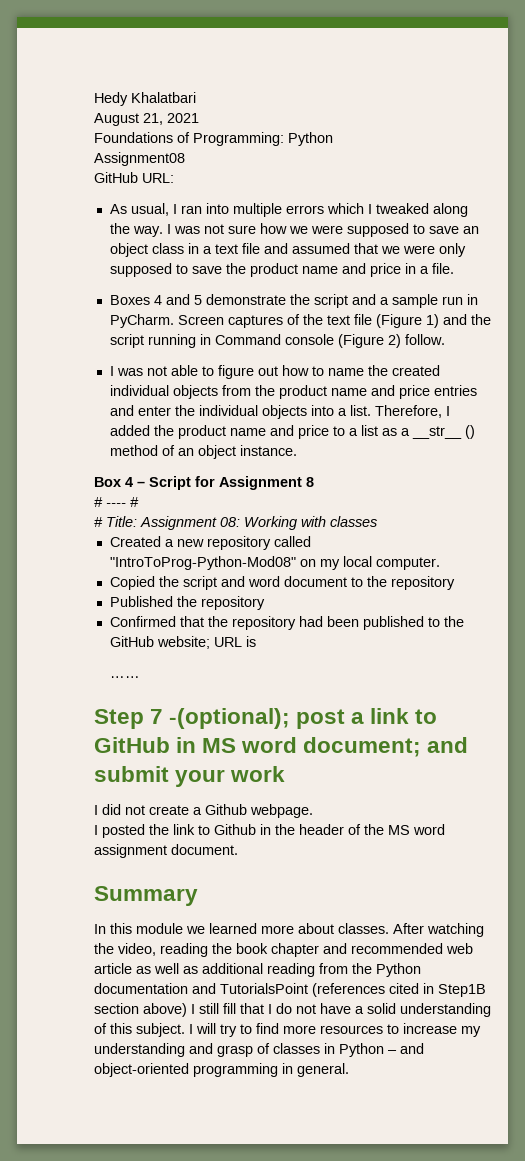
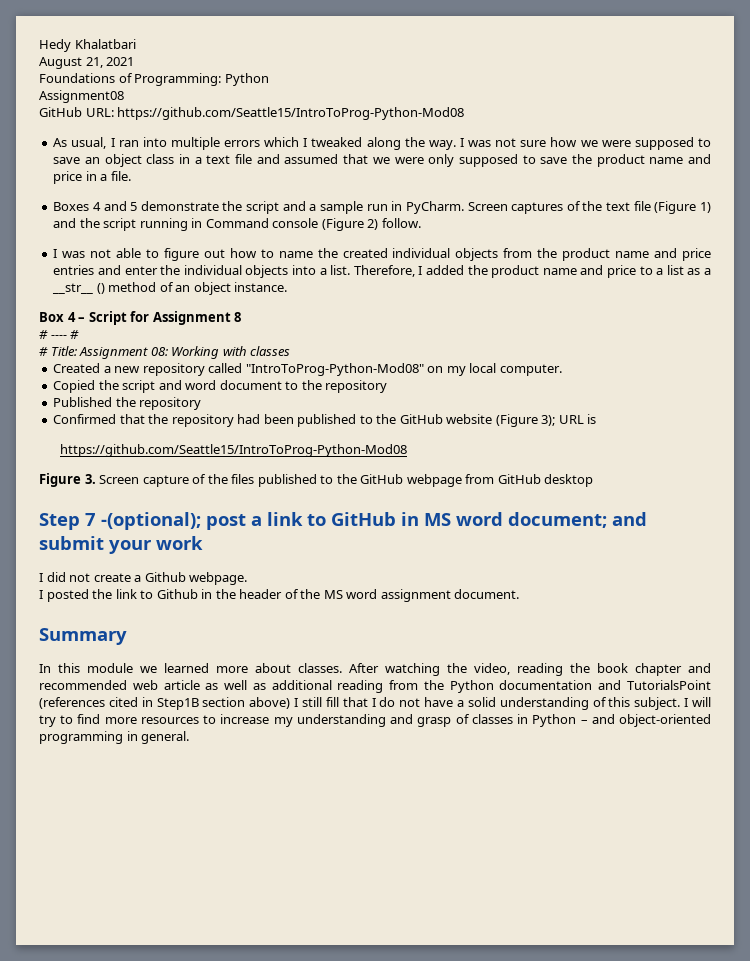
- GitHub URL:
+ GitHub URL: https://github.com/Seattle15/IntroToProg-Python-Mod08
- Confirmed that the repository had been published to the GitHub website; URL is
- ……
+ Confirmed that the repository had been published to the GitHub website (Figure 3); URL is
+ https://github.com/Seattle15/IntroToProg-Python-Mod08
+ Figure 3. Screen capture of the files published to the GitHub webpage from GitHub desktop

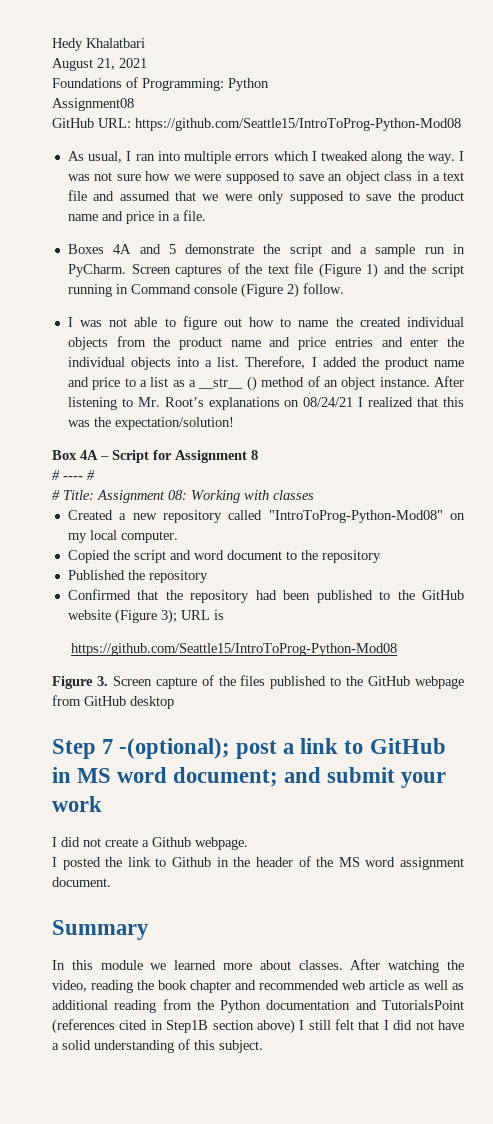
- Boxes 4 and 5 demonstrate the script and a sample run in PyCharm.
+ Boxes 4A and 5 demonstrate the script and a sample run in PyCharm.
+ After listening to Mr. Root’s explanations on 08/24/21 I realized that this was the expectation/solution!
- Box 4 – Script for Assignment 8
+ Box 4A – Script for Assignment 8
- After watching the video, reading the book chapter and recommended web article as well as additional reading from the Python documentation and TutorialsPoint (references cited in Step1B section above) I still fill that I do not have a solid understanding of this subject. I will try to find more resources to increase my understanding and grasp of classes in Python – and object-oriented programming in general.
+ After watching the video, reading the book chapter and recommended web article as well as additional reading from the Python documentation and TutorialsPoint (references cited in Step1B section above) I still felt that I did not have a solid understanding of this subject.

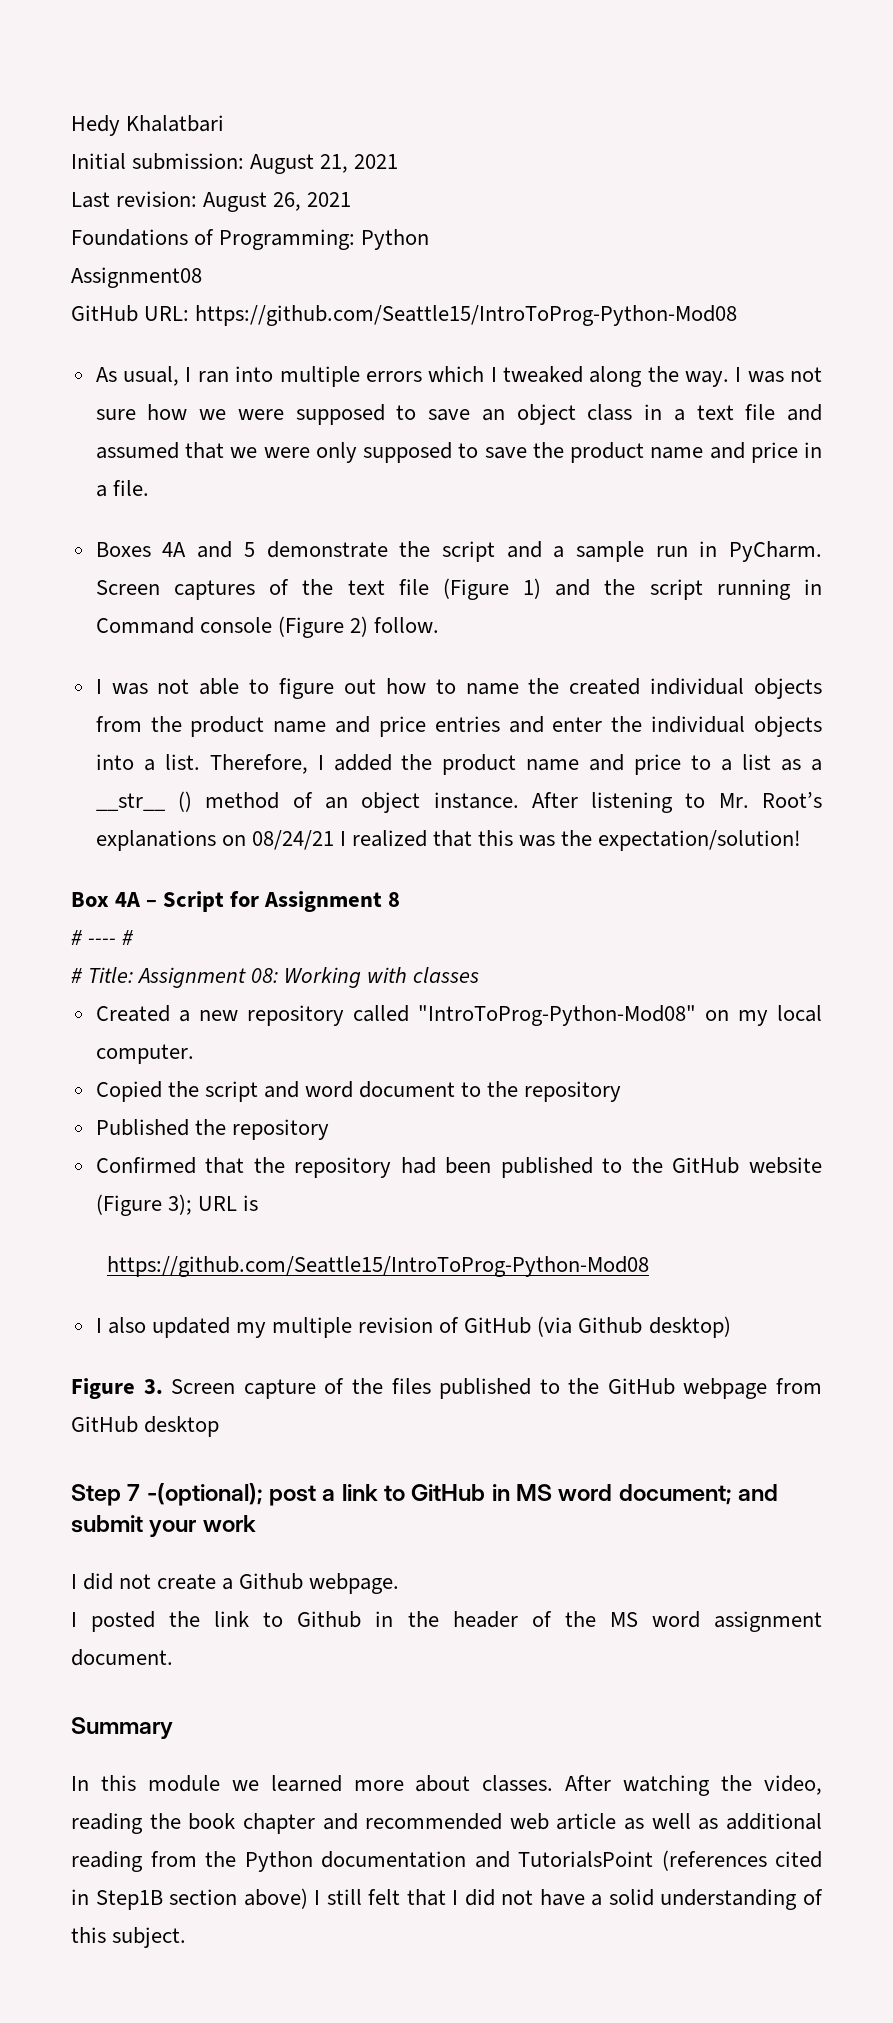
- August 21, 2021
+ Initial submission: August 21, 2021
+ Last revision: August 26, 2021
+ I also updated my multiple revision of GitHub (via Github desktop)

